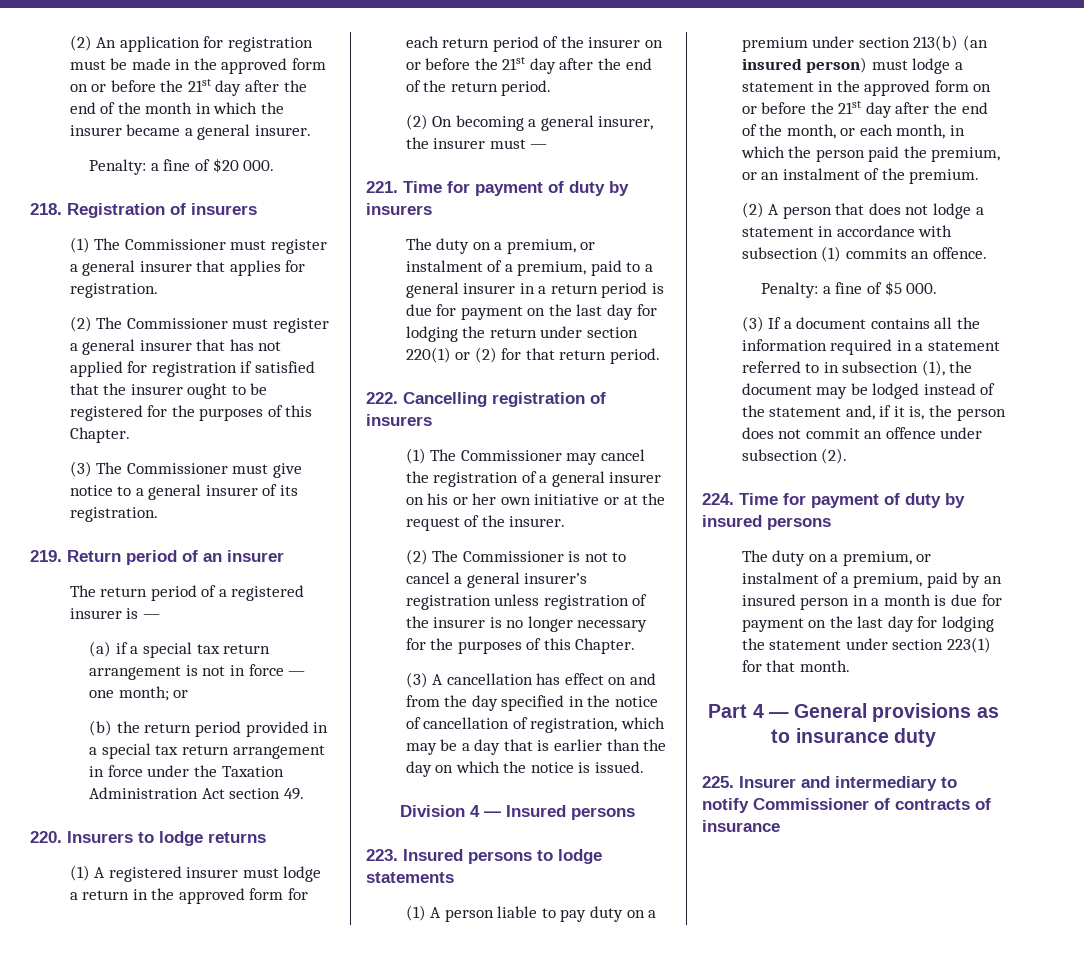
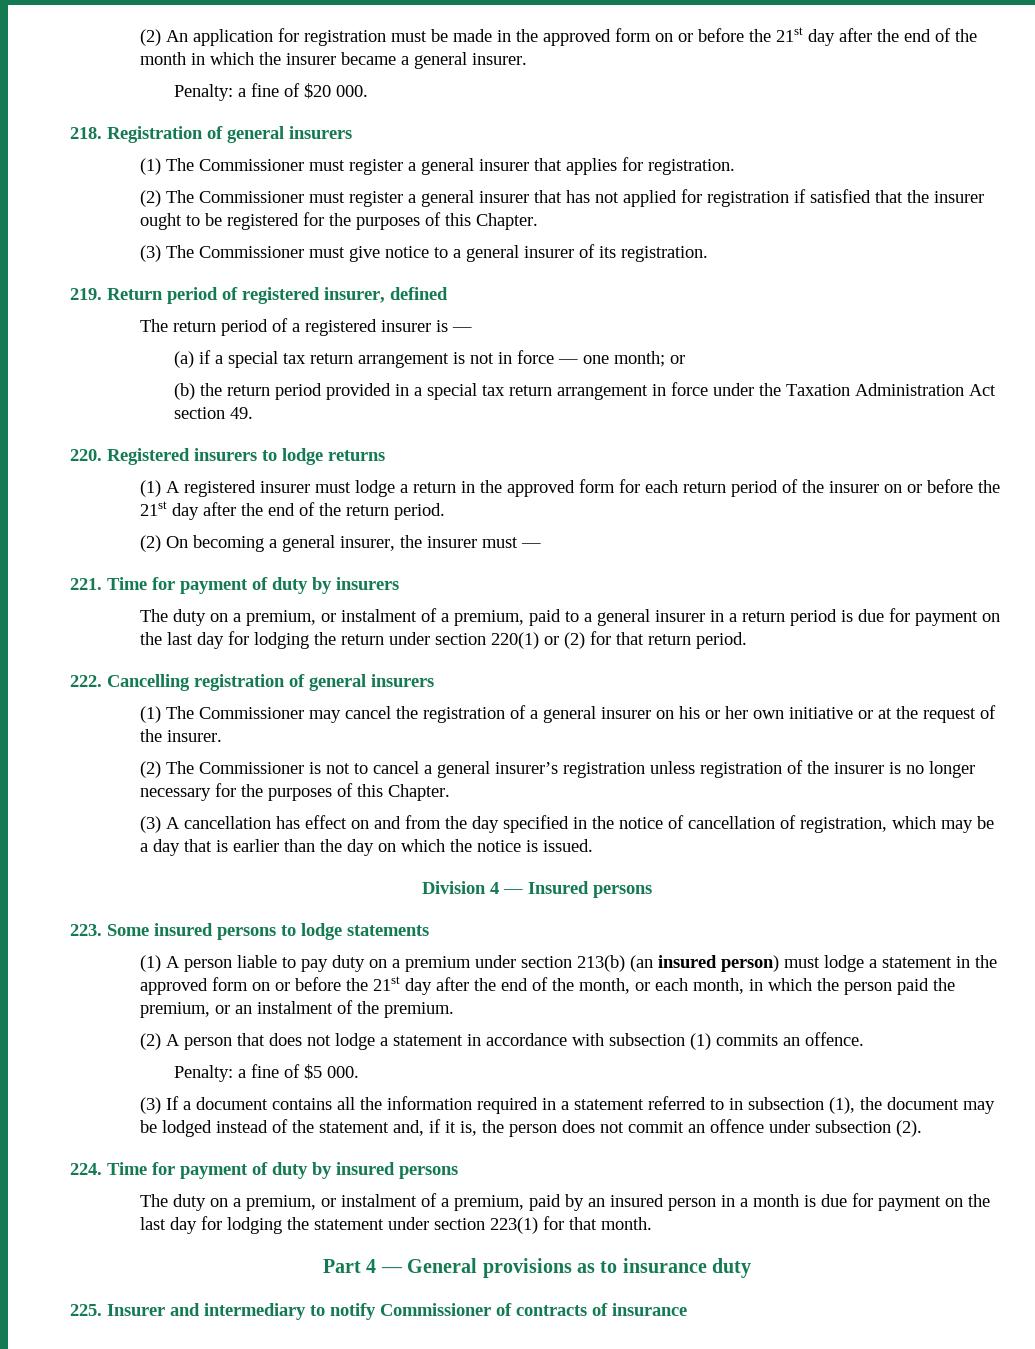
- 218. Registration of insurers
+ 218. Registration of general insurers
- 219. Return period of an insurer
+ 219. Return period of registered insurer, defined
- 220. Insurers to lodge returns
+ 220. Registered insurers to lodge returns
- 222. Cancelling registration of insurers
+ 222. Cancelling registration of general insurers
- 223. Insured persons to lodge statements
+ 223. Some insured persons to lodge statements

